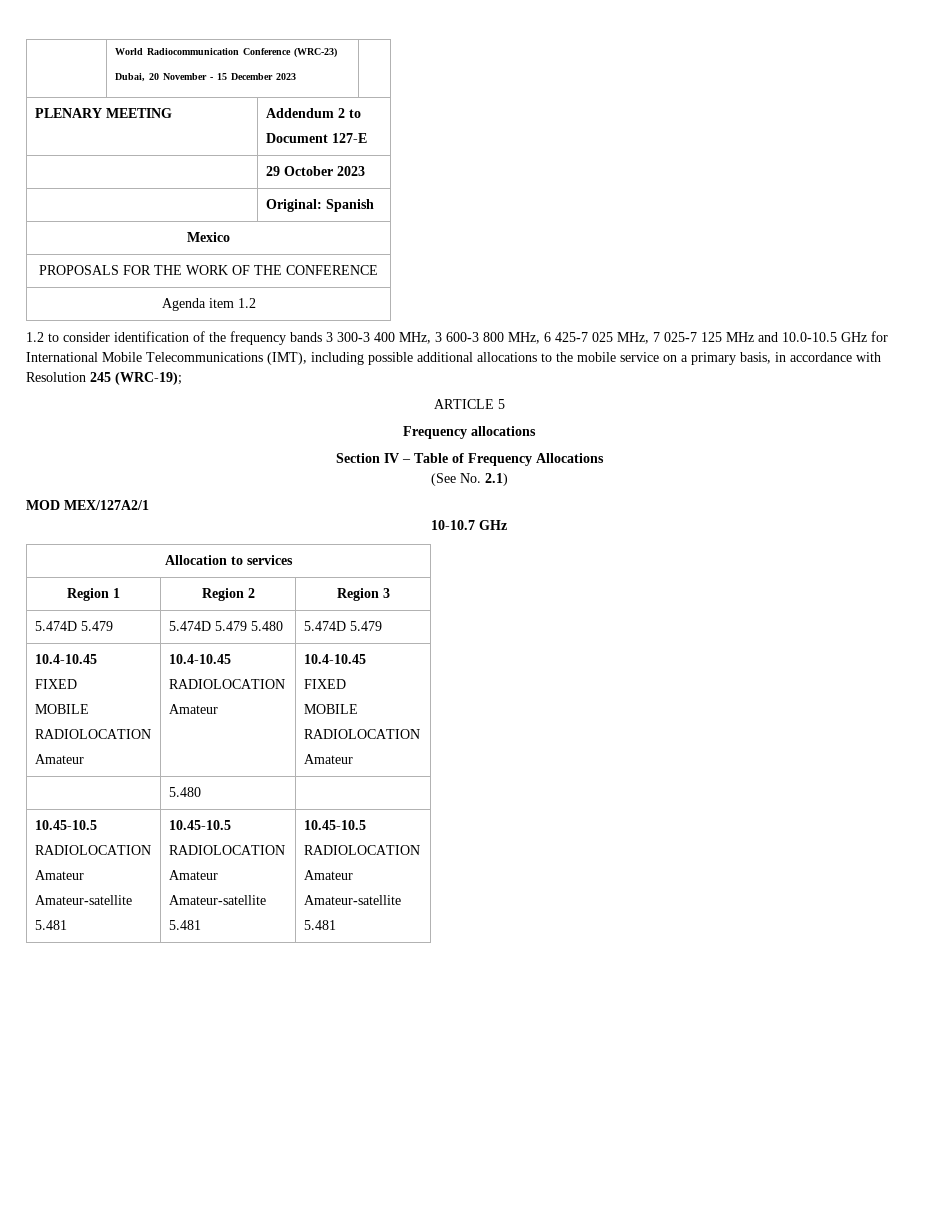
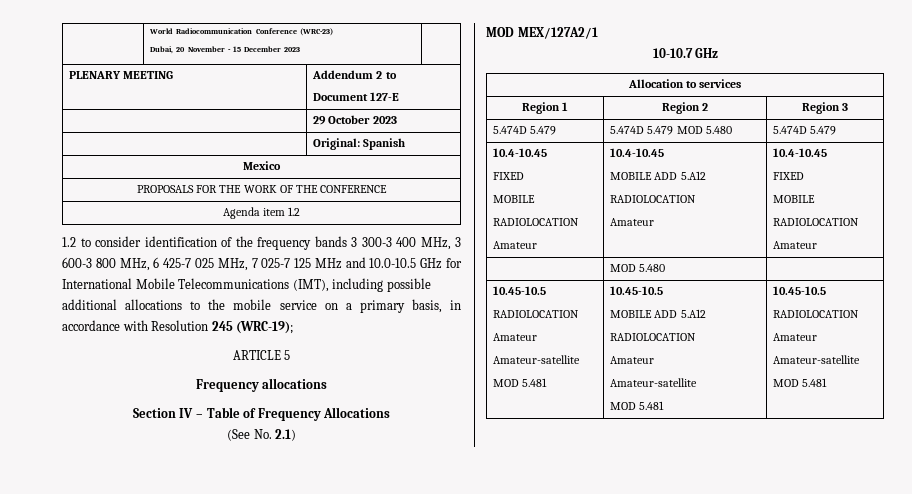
- 5.474D 5.479 | 5.474D 5.479 5.480 | 5.474D 5.479
+ 5.474D 5.479 | 5.474D 5.479 MOD 5.480 | 5.474D 5.479
  10.4-10.45
  FIXED
  MOBILE
  RADIOLOCATION
  Amateur | 10.4-10.45
+ MOBILE ADD 5.A12
- | 5.480 |
+ | MOD 5.480 |
  10.45-10.5
  RADIOLOCATION
  Amateur
  Amateur-satellite
- 5.481 | 10.45-10.5
+ MOD 5.481 | 10.45-10.5
+ MOBILE ADD 5.A12
  RADIOLOCATION
  Amateur
  Amateur-satellite
- 5.481 | 10.45-10.5
+ MOD 5.481 | 10.45-10.5
  RADIOLOCATION
  Amateur
  Amateur-satellite
- 5.481
+ MOD 5.481

